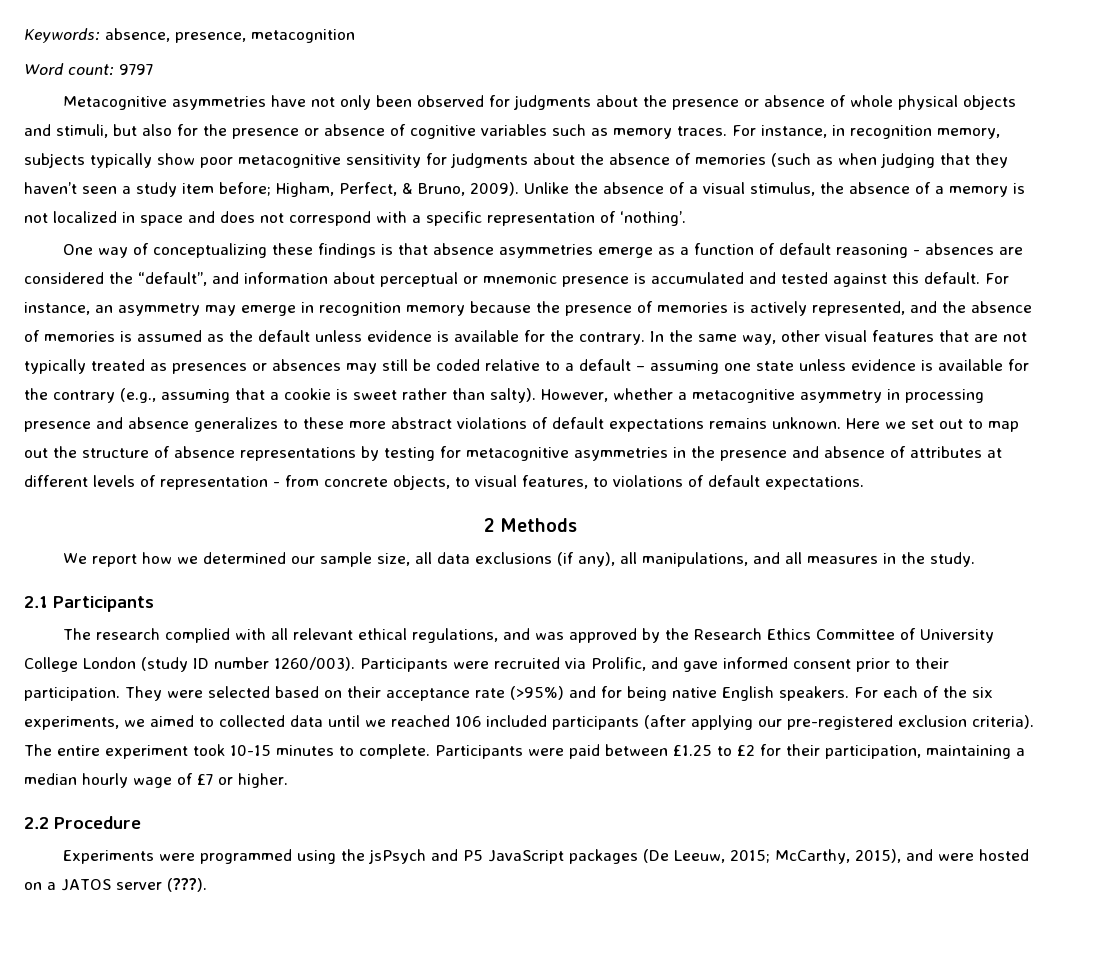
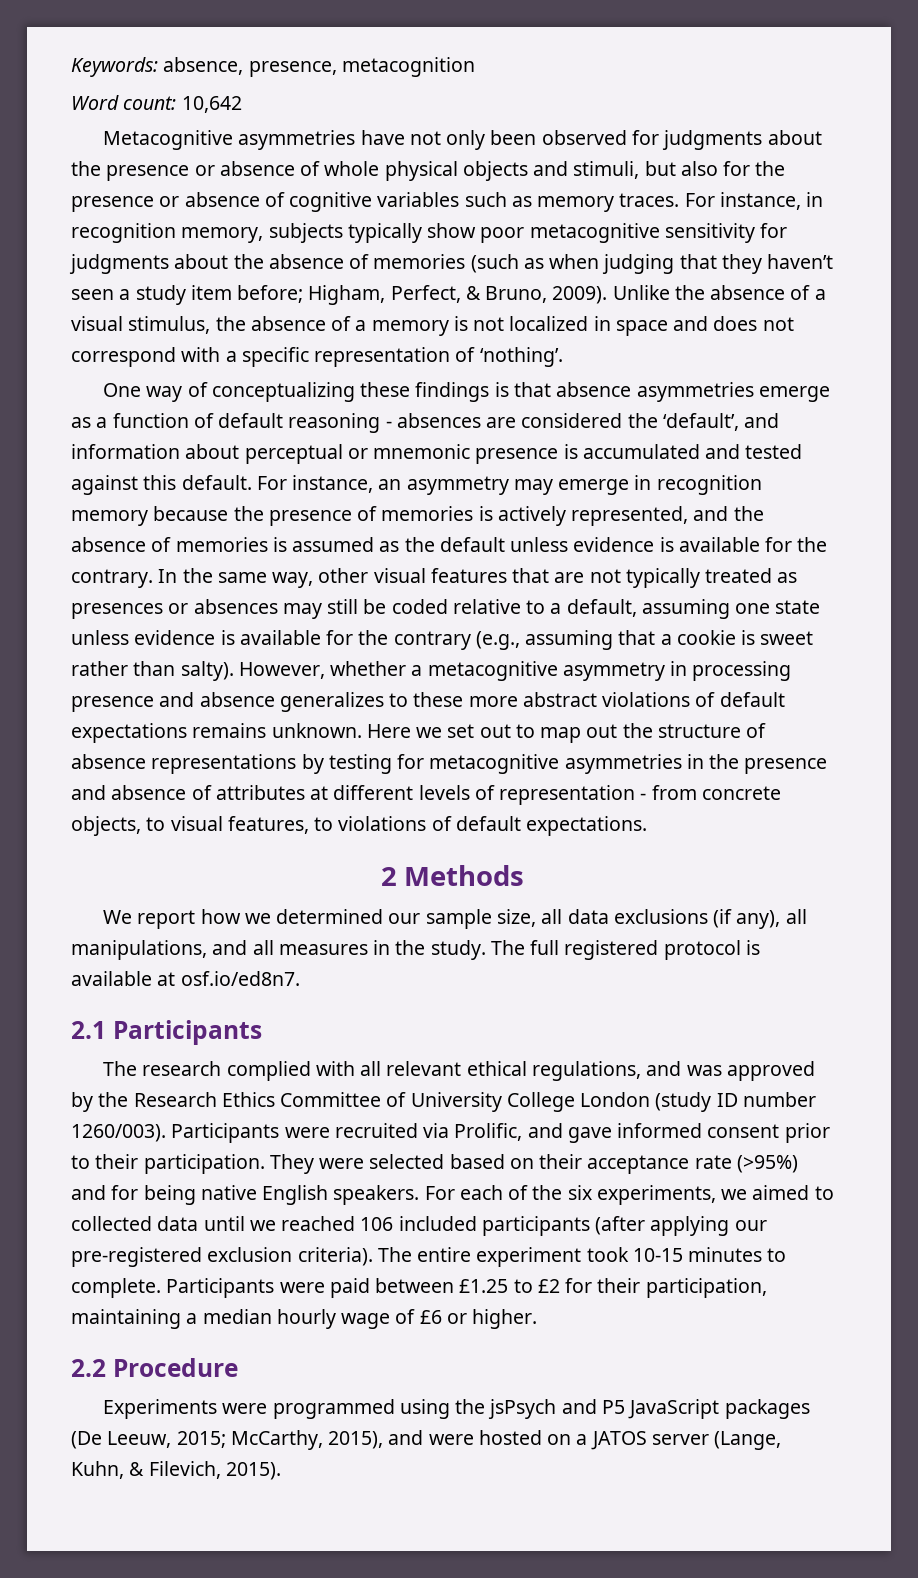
- Word count: 9797
+ Word count: 10,642
- One way of conceptualizing these findings is that absence asymmetries emerge as a function of default reasoning - absences are considered the “default”, and information about perceptual or mnemonic presence is accumulated and tested against this default.
+ One way of conceptualizing these findings is that absence asymmetries emerge as a function of default reasoning - absences are considered the ‘default’, and information about perceptual or mnemonic presence is accumulated and tested against this default.
- In the same way, other visual features that are not typically treated as presences or absences may still be coded relative to a default – assuming one state unless evidence is available for the contrary (e.g., assuming that a cookie is sweet rather than salty).
+ In the same way, other visual features that are not typically treated as presences or absences may still be coded relative to a default, assuming one state unless evidence is available for the contrary (e.g., assuming that a cookie is sweet rather than salty).
+ The full registered protocol is available at osf.io/ed8n7.
- Participants were paid between £1.25 to £2 for their participation, maintaining a median hourly wage of £7 or higher.
+ Participants were paid between £1.25 to £2 for their participation, maintaining a median hourly wage of £6 or higher.
- Experiments were programmed using the jsPsych and P5 JavaScript packages (De Leeuw, 2015; McCarthy, 2015), and were hosted on a JATOS server (???).
+ Experiments were programmed using the jsPsych and P5 JavaScript packages (De Leeuw, 2015; McCarthy, 2015), and were hosted on a JATOS server (Lange, Kuhn, & Filevich, 2015).

